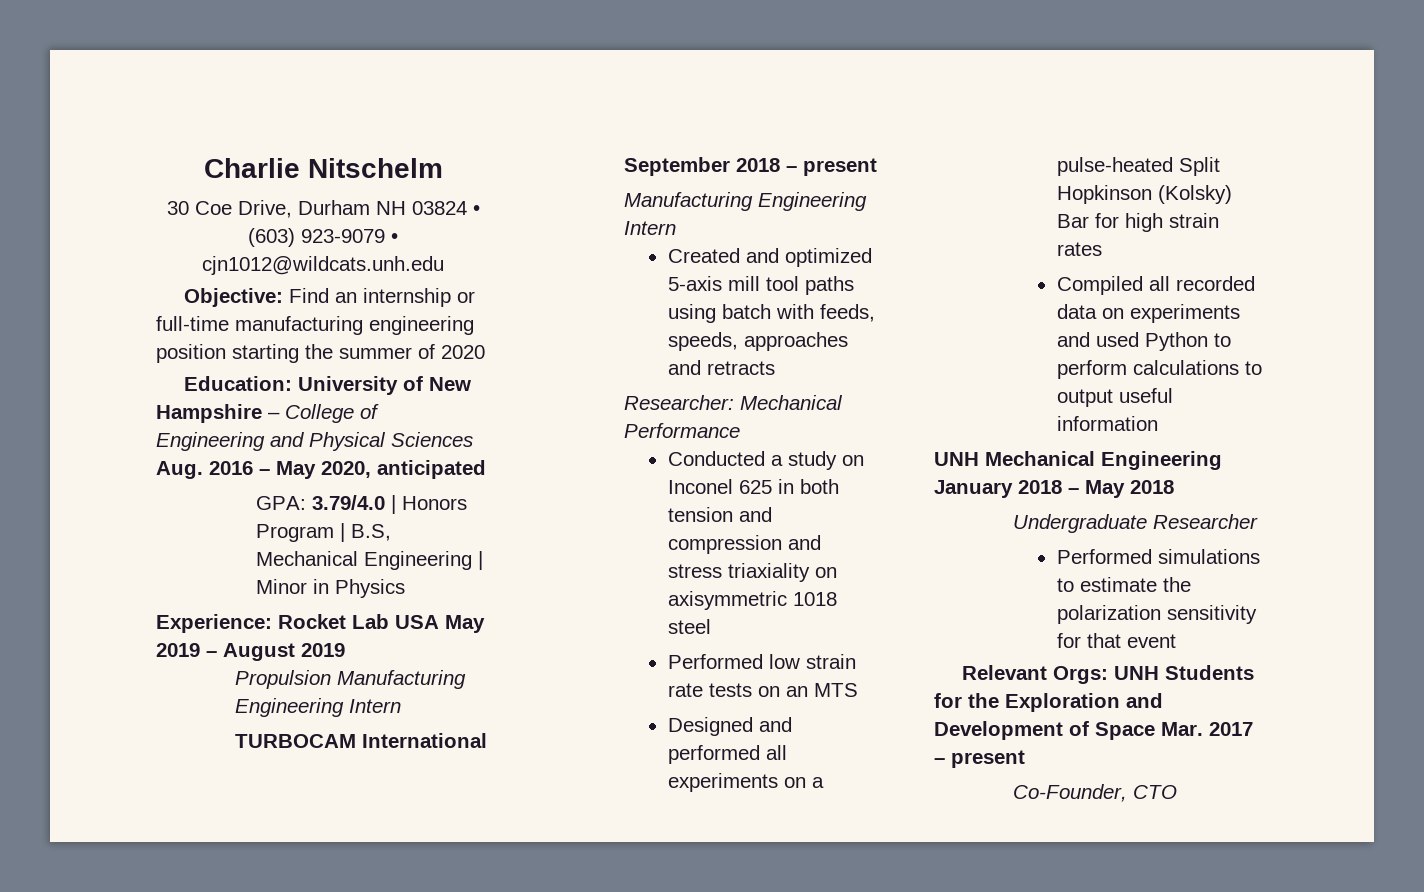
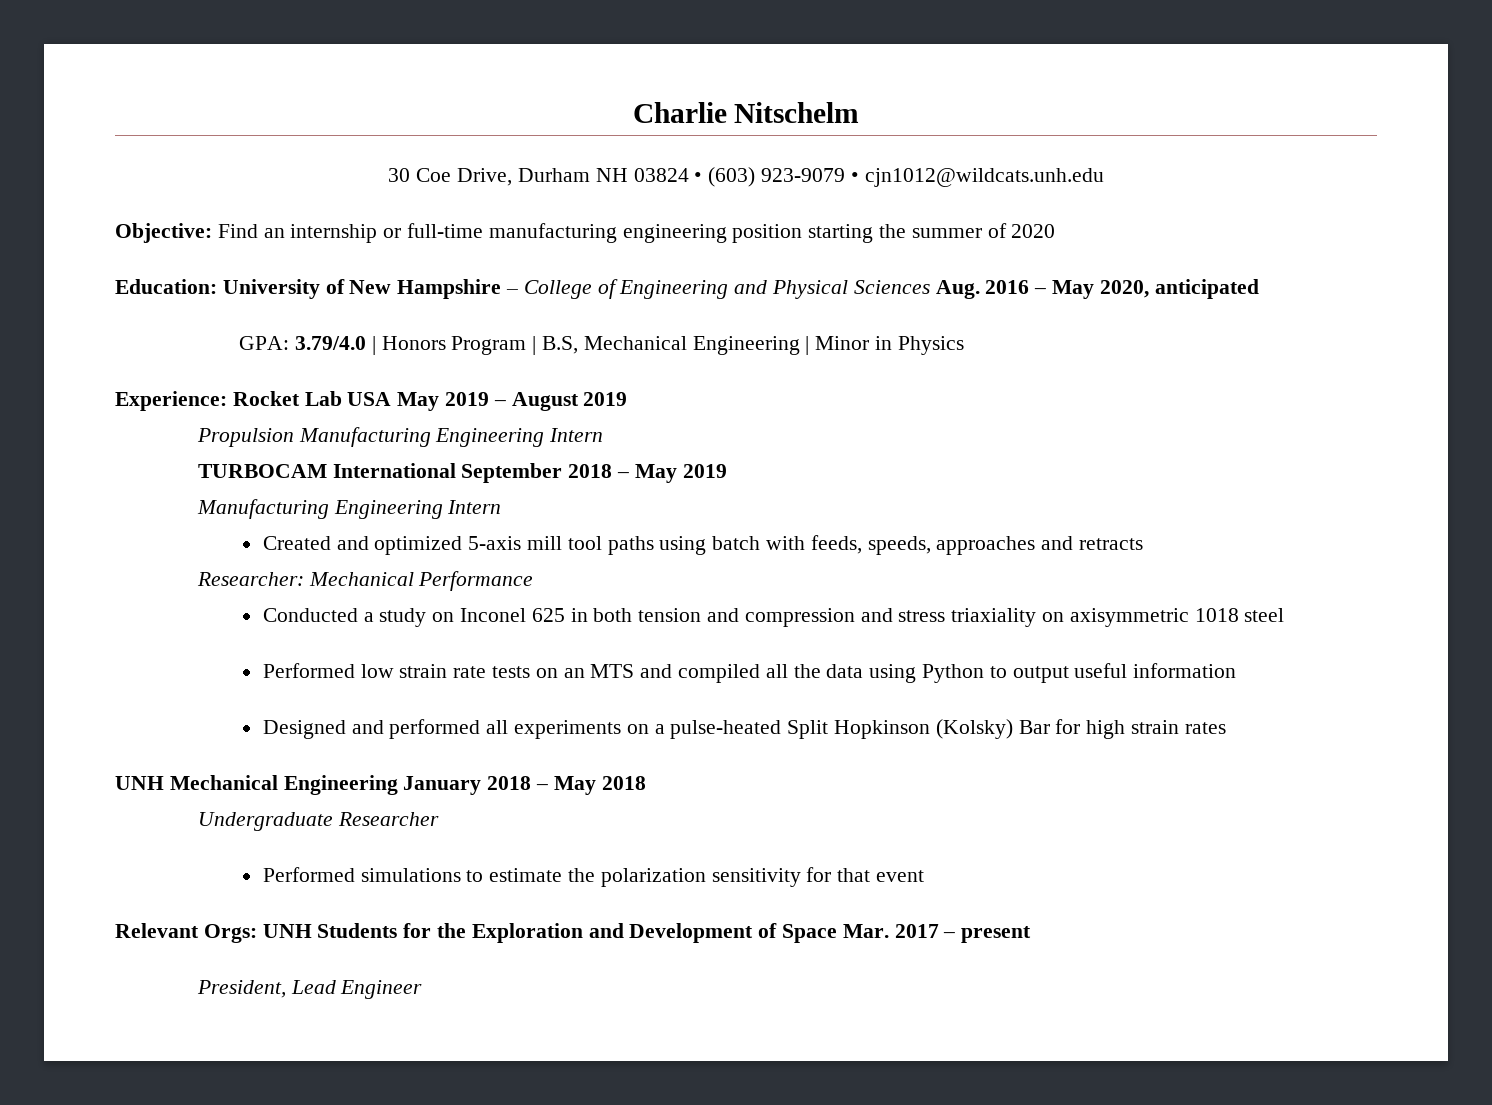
- TURBOCAM International September 2018 – present
+ TURBOCAM International September 2018 – May 2019
- Performed low strain rate tests on an MTS
+ Performed low strain rate tests on an MTS and compiled all the data using Python to output useful information
- Compiled all recorded data on experiments and used Python to perform calculations to output useful information
- Co-Founder, CTO
+ President, Lead Engineer

